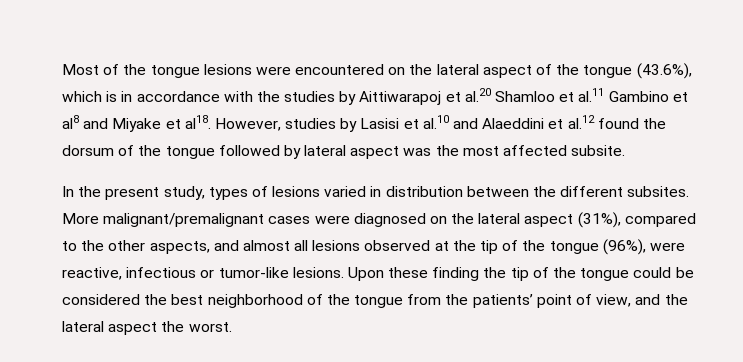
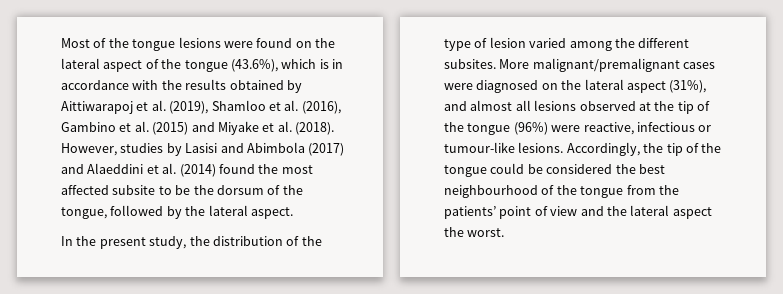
- Most of the tongue lesions were encountered on the lateral aspect of the tongue (43.6%), which is in accordance with the studies by Aittiwarapoj et al.20 Shamloo et al.11 Gambino et al8 and Miyake et al18.
+ Most of the tongue lesions were found on the lateral aspect of the tongue (43.6%), which is in accordance with the results obtained by Aittiwarapoj et al. (2019), Shamloo et al. (2016), Gambino et al. (2015) and Miyake et al. (2018).
- However, studies by Lasisi et al.10 and Alaeddini et al.12 found the dorsum of the tongue followed by lateral aspect was the most affected subsite.
- In the present study, types of lesions varied in distribution between the different subsites.
+ However, studies by Lasisi and Abimbola (2017) and Alaeddini et al. (2014) found the most affected subsite to be the dorsum of the tongue, followed by the lateral aspect.
+ In the present study, the distribution of the type of lesion varied among the different subsites.
- More malignant/premalignant cases were diagnosed on the lateral aspect (31%), compared to the other aspects, and almost all lesions observed at the tip of the tongue (96%), were reactive, infectious or tumor-like lesions. Upon these finding the tip of the tongue could be considered the best neighborhood of the tongue from the patients’ point of view, and the lateral aspect the worst.
+ More malignant/premalignant cases were diagnosed on the lateral aspect (31%), and almost all lesions observed at the tip of the tongue (96%) were reactive, infectious or tumour-like lesions. Accordingly, the tip of the tongue could be considered the best neighbourhood of the tongue from the patients’ point of view and the lateral aspect the worst.

